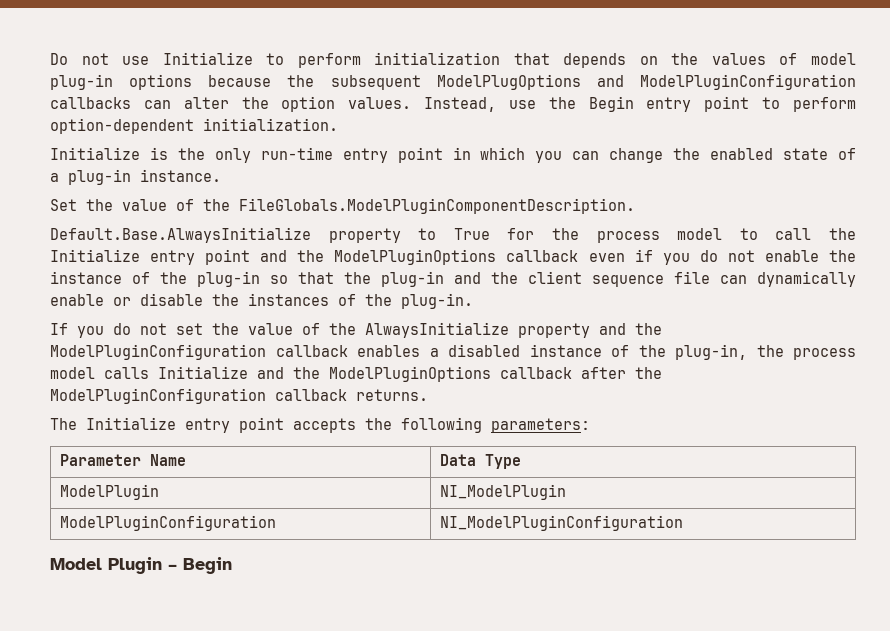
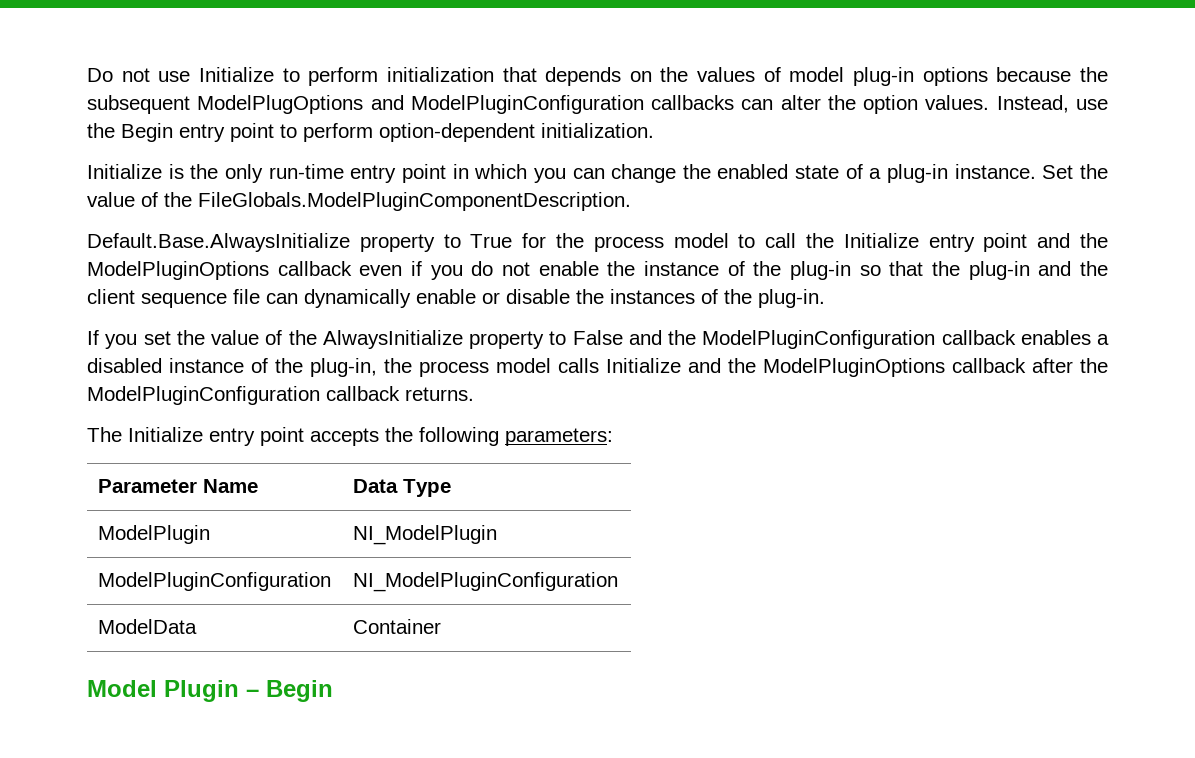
- Initialize is the only run-time entry point in which you can change the enabled state of a plug-in instance.
- Set the value of the FileGlobals.ModelPluginComponentDescription.
+ Initialize is the only run-time entry point in which you can change the enabled state of a plug-in instance. Set the value of the FileGlobals.ModelPluginComponentDescription.
- If you do not set the value of the AlwaysInitialize property and the ModelPluginConfiguration callback enables a disabled instance of the plug-in, the process model calls Initialize and the ModelPluginOptions callback after the ModelPluginConfiguration callback returns.
+ If you set the value of the AlwaysInitialize property to False and the ModelPluginConfiguration callback enables a disabled instance of the plug-in, the process model calls Initialize and the ModelPluginOptions callback after the ModelPluginConfiguration callback returns.
+ ModelData | Container

